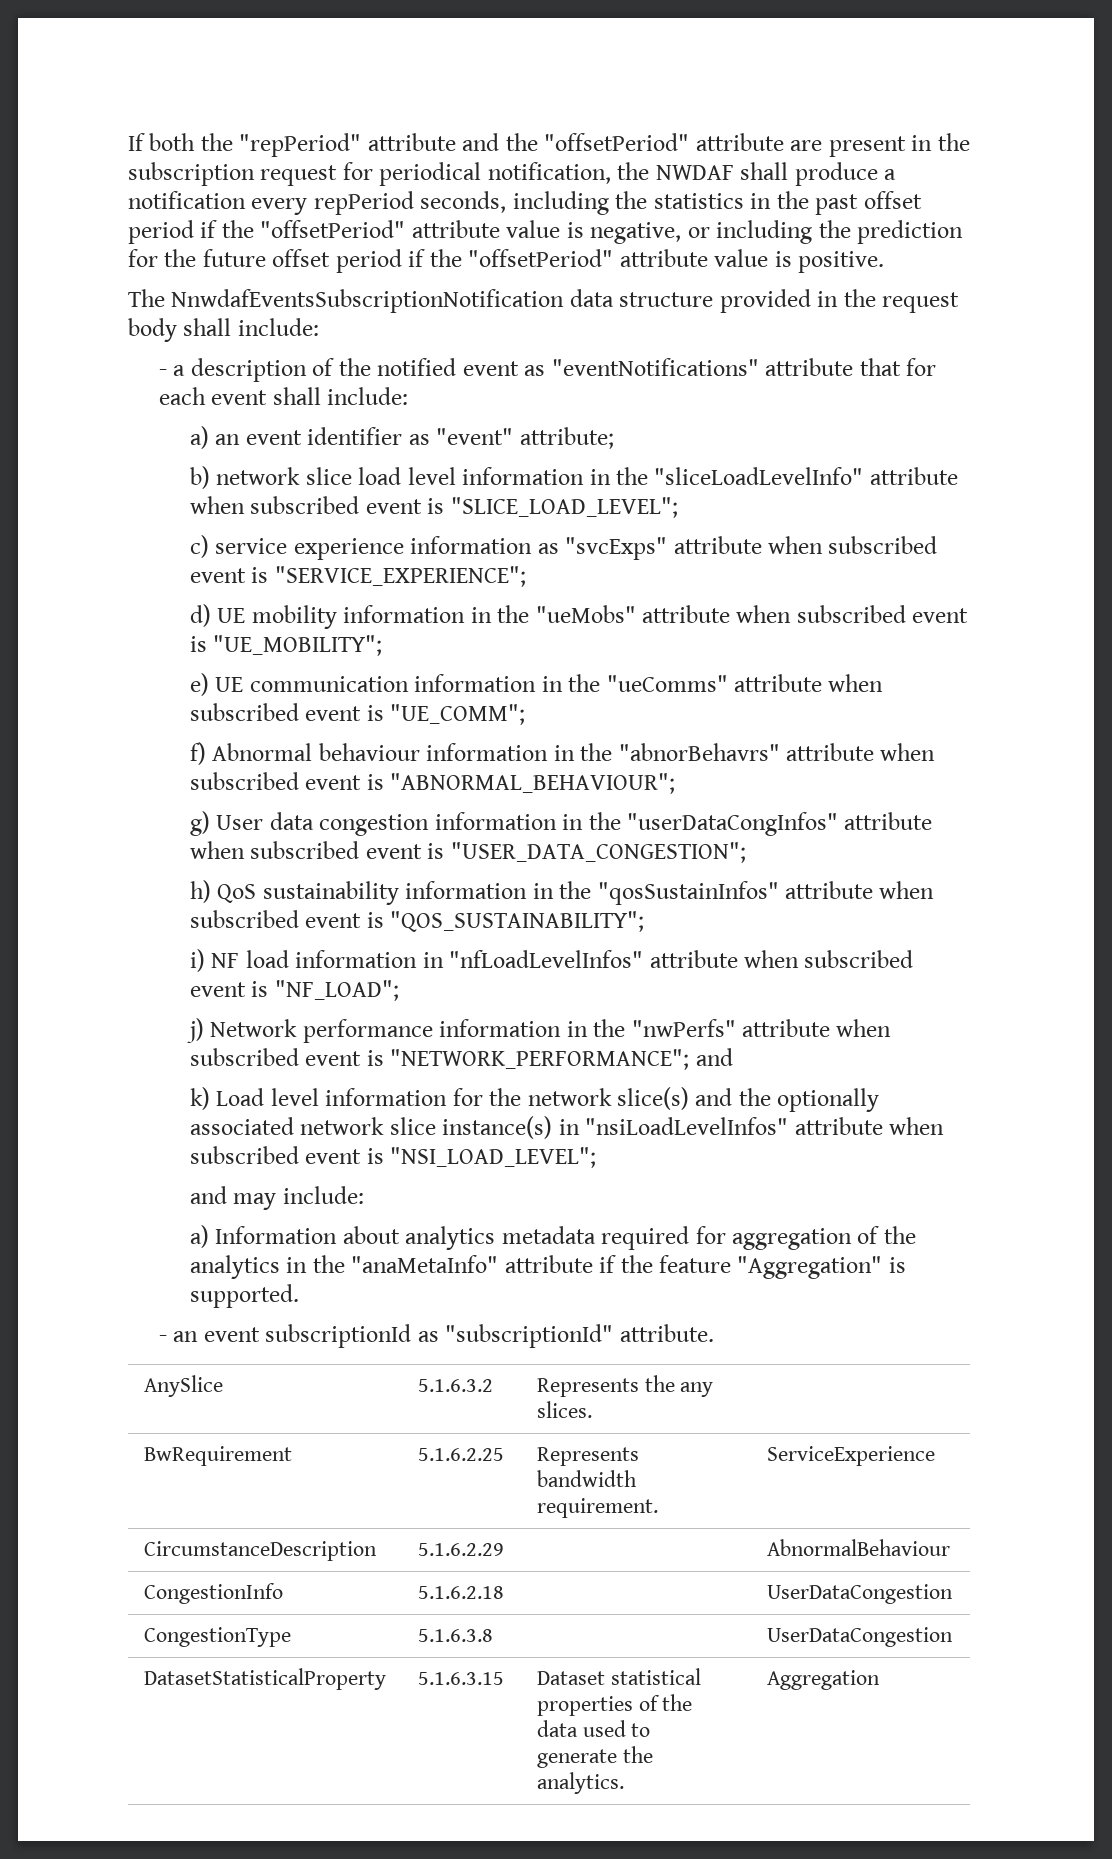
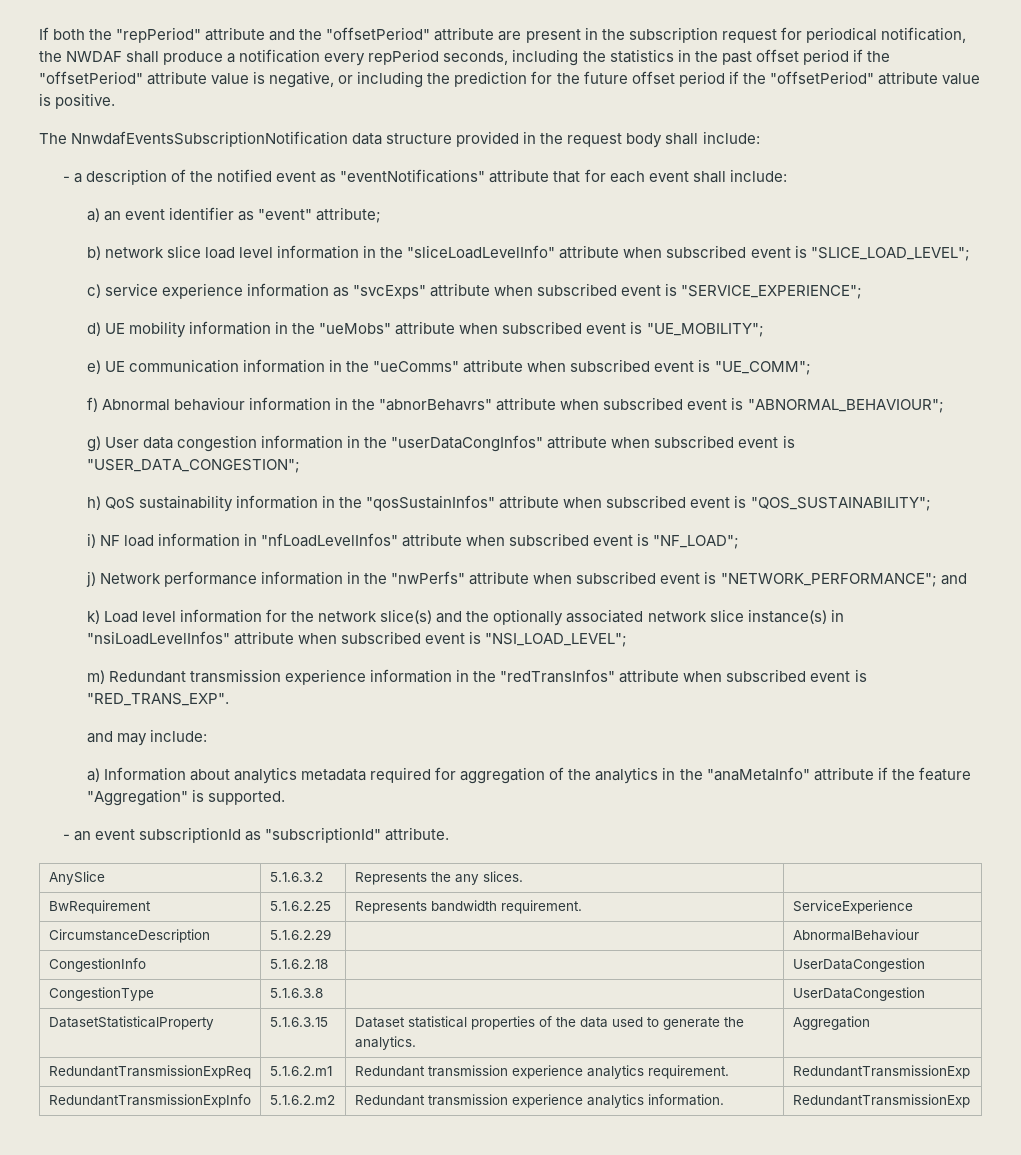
+ m) Redundant transmission experience information in the "redTransInfos" attribute when subscribed event is "RED_TRANS_EXP".
+ RedundantTransmissionExpReq | 5.1.6.2.m1 | Redundant transmission experience analytics requirement. | RedundantTransmissionExp
+ RedundantTransmissionExpInfo | 5.1.6.2.m2 | Redundant transmission experience analytics information. | RedundantTransmissionExp

